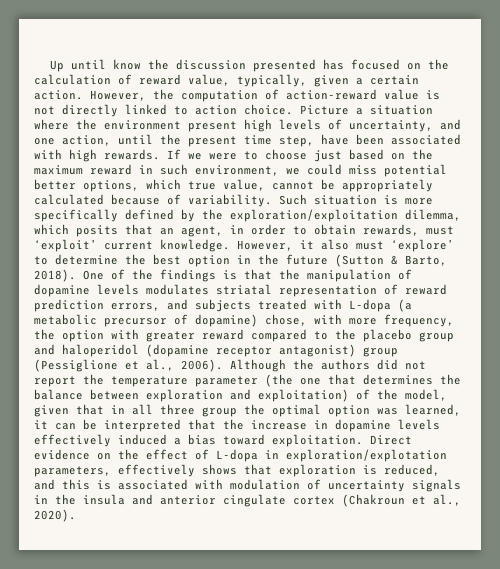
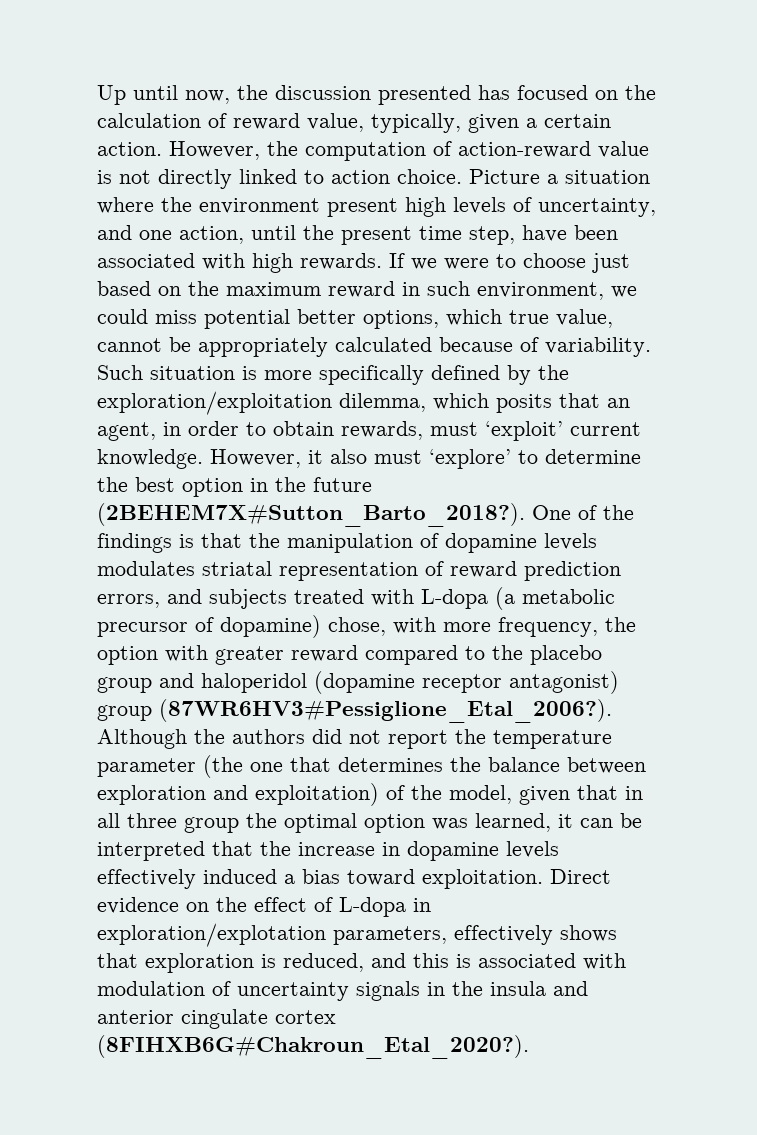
- Up until know the discussion presented has focused on the calculation of reward value, typically, given a certain action.
+ Up until now, the discussion presented has focused on the calculation of reward value, typically, given a certain action.
- However, it also must ‘explore’ to determine the best option in the future (Sutton & Barto, 2018).
+ However, it also must ‘explore’ to determine the best option in the future (2BEHEM7X#Sutton_Barto_2018?).
- One of the findings is that the manipulation of dopamine levels modulates striatal representation of reward prediction errors, and subjects treated with L-dopa (a metabolic precursor of dopamine) chose, with more frequency, the option with greater reward compared to the placebo group and haloperidol (dopamine receptor antagonist) group (Pessiglione et al., 2006).
+ One of the findings is that the manipulation of dopamine levels modulates striatal representation of reward prediction errors, and subjects treated with L-dopa (a metabolic precursor of dopamine) chose, with more frequency, the option with greater reward compared to the placebo group and haloperidol (dopamine receptor antagonist) group (87WR6HV3#Pessiglione_Etal_2006?).
- Direct evidence on the effect of L-dopa in exploration/explotation parameters, effectively shows that exploration is reduced, and this is associated with modulation of uncertainty signals in the insula and anterior cingulate cortex (Chakroun et al., 2020).
+ Direct evidence on the effect of L-dopa in exploration/explotation parameters, effectively shows that exploration is reduced, and this is associated with modulation of uncertainty signals in the insula and anterior cingulate cortex (8FIHXB6G#Chakroun_Etal_2020?).

